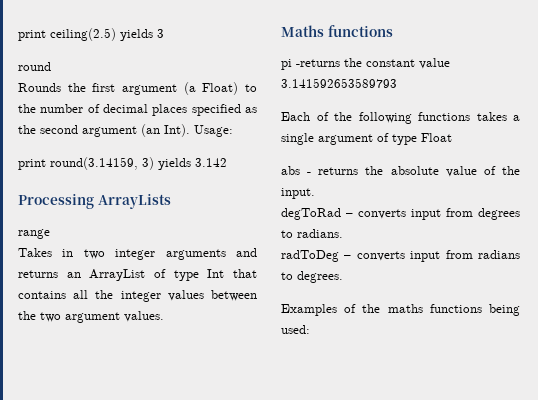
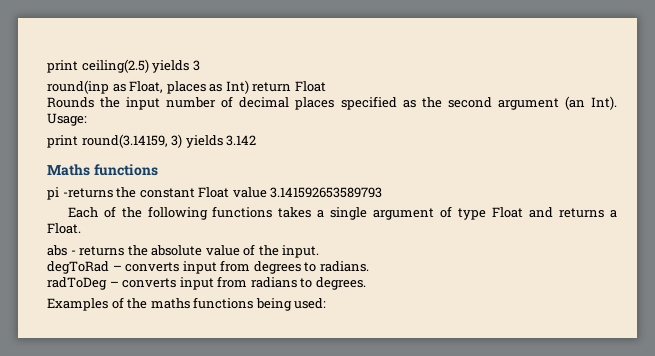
- round
- Rounds the first argument (a Float) to the number of decimal places specified as the second argument (an Int).
+ round(inp as Float, places as Int) return Float
+ Rounds the input number of decimal places specified as the second argument (an Int).
- Processing ArrayLists
- range
- Takes in two integer arguments and returns an ArrayList of type Int that contains all the integer values between the two argument values.
- pi -returns the constant value 3.141592653589793
+ pi -returns the constant Float value 3.141592653589793
- Each of the following functions takes a single argument of type Float
+ Each of the following functions takes a single argument of type Float and returns a Float.

